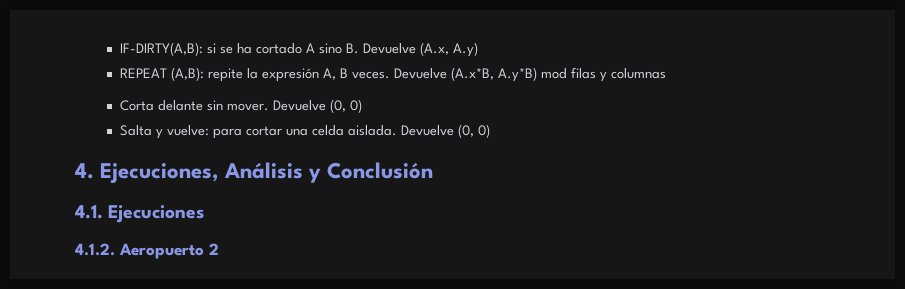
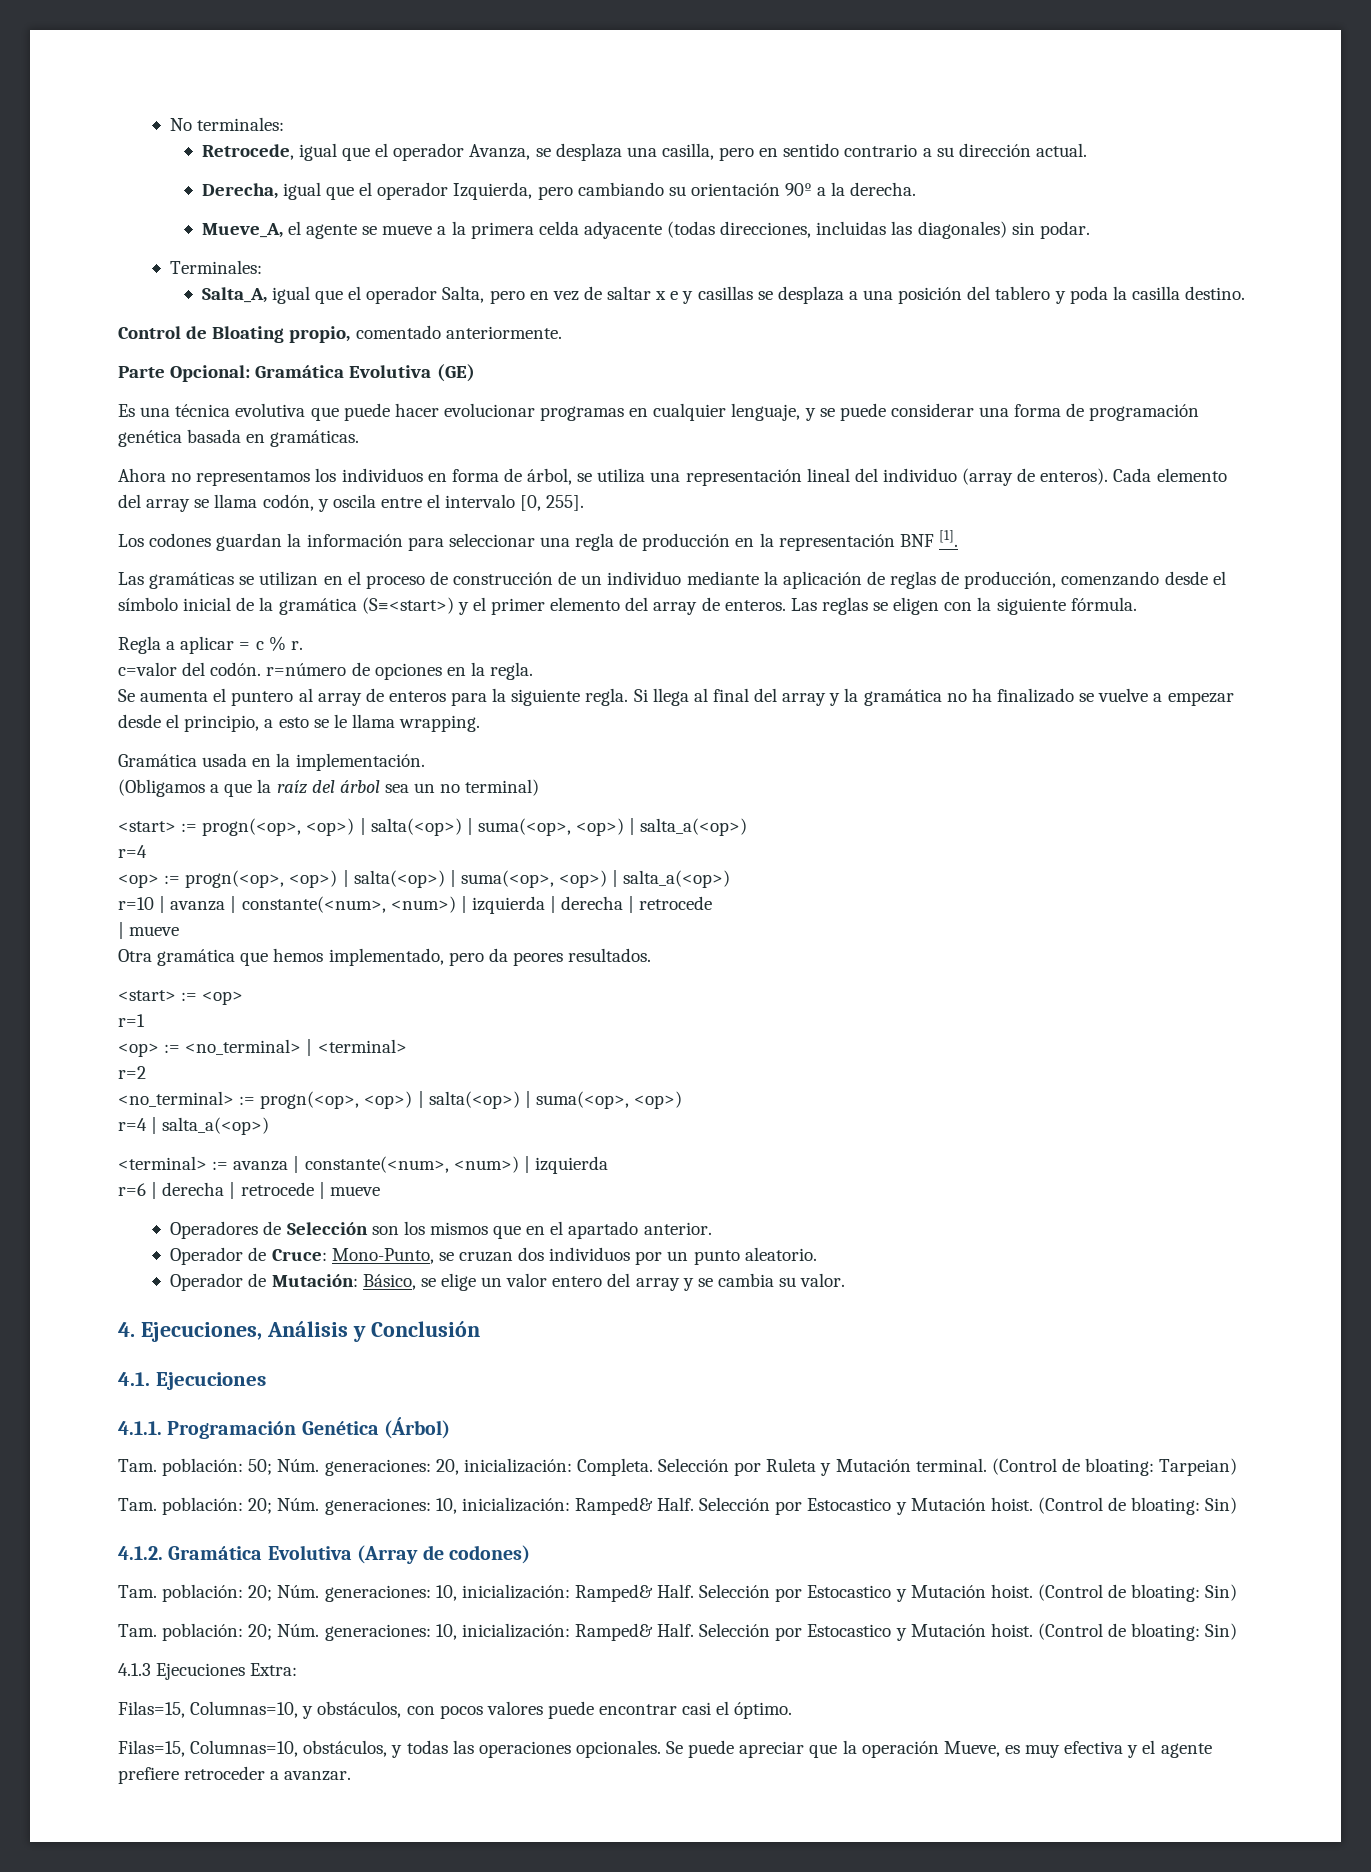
- IF-DIRTY(A,B): si se ha cortado A sino B. Devuelve (A.x, A.y)
- REPEAT (A,B): repite la expresión A, B veces. Devuelve (A.x*B, A.y*B) mod filas y columnas
- Corta delante sin mover. Devuelve (0, 0)
- Salta y vuelve: para cortar una celda aislada. Devuelve (0, 0)
+ No terminales:
+ Retrocede, igual que el operador Avanza, se desplaza una casilla, pero en sentido contrario a su dirección actual.
+ Derecha, igual que el operador Izquierda, pero cambiando su orientación 90º a la derecha.
+ Mueve_A, el agente se mueve a la primera celda adyacente (todas direcciones, incluidas las diagonales) sin podar.
+ Terminales:
+ Salta_A, igual que el operador Salta, pero en vez de saltar x e y casillas se desplaza a una posición del tablero y poda la casilla destino.
+ Control de Bloating propio, comentado anteriormente.
+ Parte Opcional: Gramática Evolutiva (GE)
+ Es una técnica evolutiva que puede hacer evolucionar programas en cualquier lenguaje, y se puede considerar una forma de programación genética basada en gramáticas.
+ Ahora no representamos los individuos en forma de árbol, se utiliza una representación lineal del individuo (array de enteros). Cada elemento del array se llama codón, y oscila entre el intervalo [0, 255].
+ Los codones guardan la información para seleccionar una regla de producción en la representación BNF [1].
+ Las gramáticas se utilizan en el proceso de construcción de un individuo mediante la aplicación de reglas de producción, comenzando desde el símbolo inicial de la gramática (S≡<start>) y el primer elemento del array de enteros. Las reglas se eligen con la siguiente fórmula.
+ Regla a aplicar = c % r.
+ c=valor del codón. r=número de opciones en la regla.
+ Se aumenta el puntero al array de enteros para la siguiente regla. Si llega al final del array y la gramática no ha finalizado se vuelve a empezar desde el principio, a esto se le llama wrapping.
+ Gramática usada en la implementación.
+ (Obligamos a que la raíz del árbol sea un no terminal)
+ <start> := progn(<op>, <op>) | salta(<op>) | suma(<op>, <op>) | salta_a(<op>)
+ r=4
+ <op> := progn(<op>, <op>) | salta(<op>) | suma(<op>, <op>) | salta_a(<op>)
+ r=10 | avanza | constante(<num>, <num>) | izquierda | derecha | retrocede
+ | mueve
+ Otra gramática que hemos implementado, pero da peores resultados.
+ <start> := <op>
+ r=1
+ <op> := <no_terminal> | <terminal>
+ r=2
+ <no_terminal> := progn(<op>, <op>) | salta(<op>) | suma(<op>, <op>)
+ r=4 | salta_a(<op>)
+ <terminal> := avanza | constante(<num>, <num>) | izquierda
+ r=6 | derecha | retrocede | mueve
+ Operadores de Selección son los mismos que en el apartado anterior.
+ Operador de Cruce: Mono-Punto, se cruzan dos individuos por un punto aleatorio.
+ Operador de Mutación: Básico, se elige un valor entero del array y se cambia su valor.
- 4.1.2. Aeropuerto 2
+ 4.1.1. Programación Genética (Árbol)
+ Tam. población: 50; Núm. generaciones: 20, inicialización: Completa. Selección por Ruleta y Mutación terminal. (Control de bloating: Tarpeian)
+ Tam. población: 20; Núm. generaciones: 10, inicialización: Ramped& Half. Selección por Estocastico y Mutación hoist. (Control de bloating: Sin)
+ 4.1.2. Gramática Evolutiva (Array de codones)
+ Tam. población: 20; Núm. generaciones: 10, inicialización: Ramped& Half. Selección por Estocastico y Mutación hoist. (Control de bloating: Sin)
+ Tam. población: 20; Núm. generaciones: 10, inicialización: Ramped& Half. Selección por Estocastico y Mutación hoist. (Control de bloating: Sin)
+ 4.1.3 Ejecuciones Extra:
+ Filas=15, Columnas=10, y obstáculos, con pocos valores puede encontrar casi el óptimo.
+ Filas=15, Columnas=10, obstáculos, y todas las operaciones opcionales. Se puede apreciar que la operación Mueve, es muy efectiva y el agente prefiere retroceder a avanzar.

